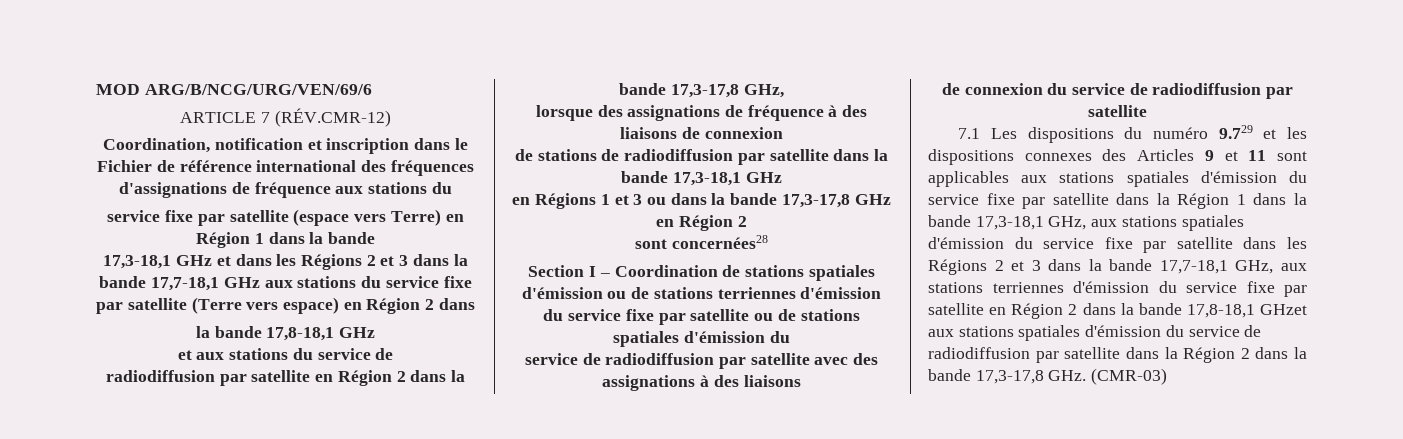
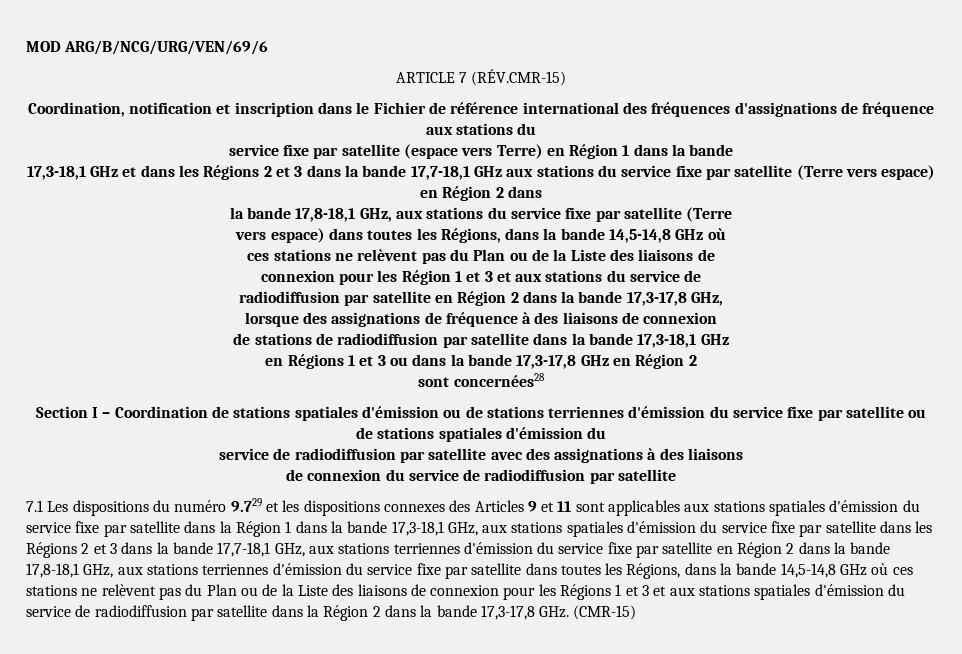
- ARTICLE 7 (RÉV.CMR-12)
+ ARTICLE 7 (RÉV.CMR-15)
- la bande 17,8-18,1 GHz
- et aux stations du service de
+ la bande 17,8-18,1 GHz, aux stations du service fixe par satellite (Terre
+ vers espace) dans toutes les Régions, dans la bande 14,5-14,8 GHz où
+ ces stations ne relèvent pas du Plan ou de la Liste des liaisons de
+ connexion pour les Région 1 et 3 et aux stations du service de
- 7.1 Les dispositions du numéro 9.729 et les dispositions connexes des Articles 9 et 11 sont applicables aux stations spatiales d'émission du service fixe par satellite dans la Région 1 dans la bande 17,3-18,1 GHz, aux stations spatiales d'émission du service fixe par satellite dans les Régions 2 et 3 dans la bande 17,7-18,1 GHz, aux stations terriennes d'émission du service fixe par satellite en Région 2 dans la bande 17,8-18,1 GHzet aux stations spatiales d'émission du service de radiodiffusion par satellite dans la Région 2 dans la bande 17,3-17,8 GHz. (CMR-03)
+ 7.1 Les dispositions du numéro 9.729 et les dispositions connexes des Articles 9 et 11 sont applicables aux stations spatiales d'émission du service fixe par satellite dans la Région 1 dans la bande 17,3-18,1 GHz, aux stations spatiales d'émission du service fixe par satellite dans les Régions 2 et 3 dans la bande 17,7-18,1 GHz, aux stations terriennes d'émission du service fixe par satellite en Région 2 dans la bande 17,8-18,1 GHz, aux stations terriennes d'émission du service fixe par satellite dans toutes les Régions, dans la bande 14,5-14,8 GHz où ces stations ne relèvent pas du Plan ou de la Liste des liaisons de connexion pour les Régions 1 et 3 et aux stations spatiales d'émission du service de radiodiffusion par satellite dans la Région 2 dans la bande 17,3-17,8 GHz. (CMR-15)

